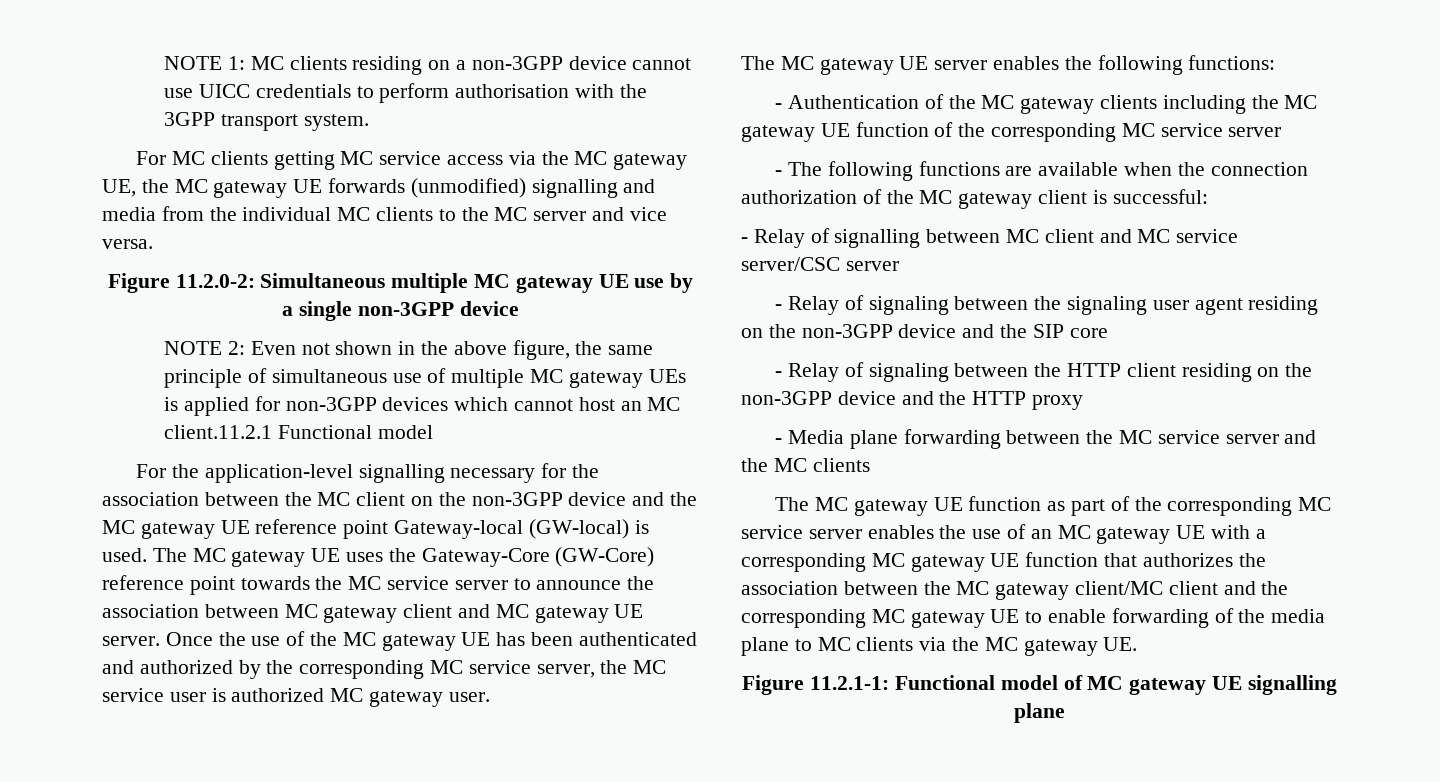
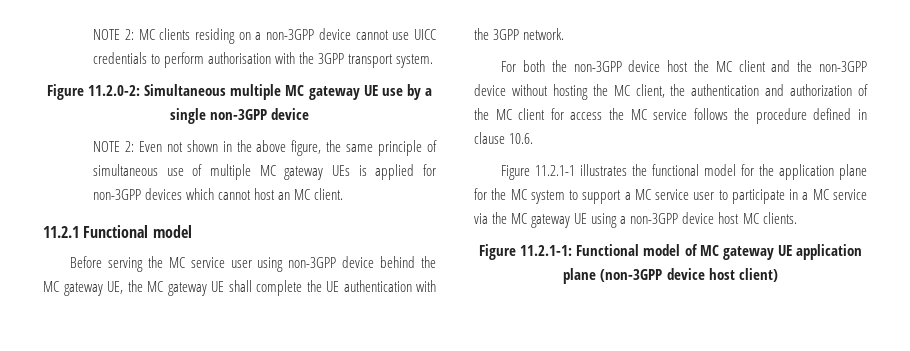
- NOTE 1: MC clients residing on a non-3GPP device cannot use UICC credentials to perform authorisation with the 3GPP transport system.
+ NOTE 2: MC clients residing on a non-3GPP device cannot use UICC credentials to perform authorisation with the 3GPP transport system.
- For MC clients getting MC service access via the MC gateway UE, the MC gateway UE forwards (unmodified) signalling and media from the individual MC clients to the MC server and vice versa.
- NOTE 2: Even not shown in the above figure, the same principle of simultaneous use of multiple MC gateway UEs is applied for non-3GPP devices which cannot host an MC client.11.2.1 Functional model
+ NOTE 2: Even not shown in the above figure, the same principle of simultaneous use of multiple MC gateway UEs is applied for non-3GPP devices which cannot host an MC client.
+ 11.2.1 Functional model
- For the application-level signalling necessary for the association between the MC client on the non-3GPP device and the MC gateway UE reference point Gateway-local (GW-local) is used. The MC gateway UE uses the Gateway-Core (GW-Core) reference point towards the MC service server to announce the association between MC gateway client and MC gateway UE server. Once the use of the MC gateway UE has been authenticated and authorized by the corresponding MC service server, the MC service user is authorized MC gateway user.
- The MC gateway UE server enables the following functions:
- - Authentication of the MC gateway clients including the MC gateway UE function of the corresponding MC service server
- - The following functions are available when the connection authorization of the MC gateway client is successful:
- - Relay of signalling between MC client and MC service server/CSC server
- - Relay of signaling between the signaling user agent residing on the non-3GPP device and the SIP core
- - Relay of signaling between the HTTP client residing on the non-3GPP device and the HTTP proxy
- - Media plane forwarding between the MC service server and the MC clients
- The MC gateway UE function as part of the corresponding MC service server enables the use of an MC gateway UE with a corresponding MC gateway UE function that authorizes the association between the MC gateway client/MC client and the corresponding MC gateway UE to enable forwarding of the media plane to MC clients via the MC gateway UE.
+ Before serving the MC service user using non-3GPP device behind the MC gateway UE, the MC gateway UE shall complete the UE authentication with the 3GPP network.
+ For both the non-3GPP device host the MC client and the non-3GPP device without hosting the MC client, the authentication and authorization of the MC client for access the MC service follows the procedure defined in clause 10.6.
+ Figure 11.2.1-1 illustrates the functional model for the application plane for the MC system to support a MC service user to participate in a MC service via the MC gateway UE using a non-3GPP device host MC clients.
- Figure 11.2.1-1: Functional model of MC gateway UE signalling plane
+ Figure 11.2.1-1: Functional model of MC gateway UE application plane (non-3GPP device host client)

